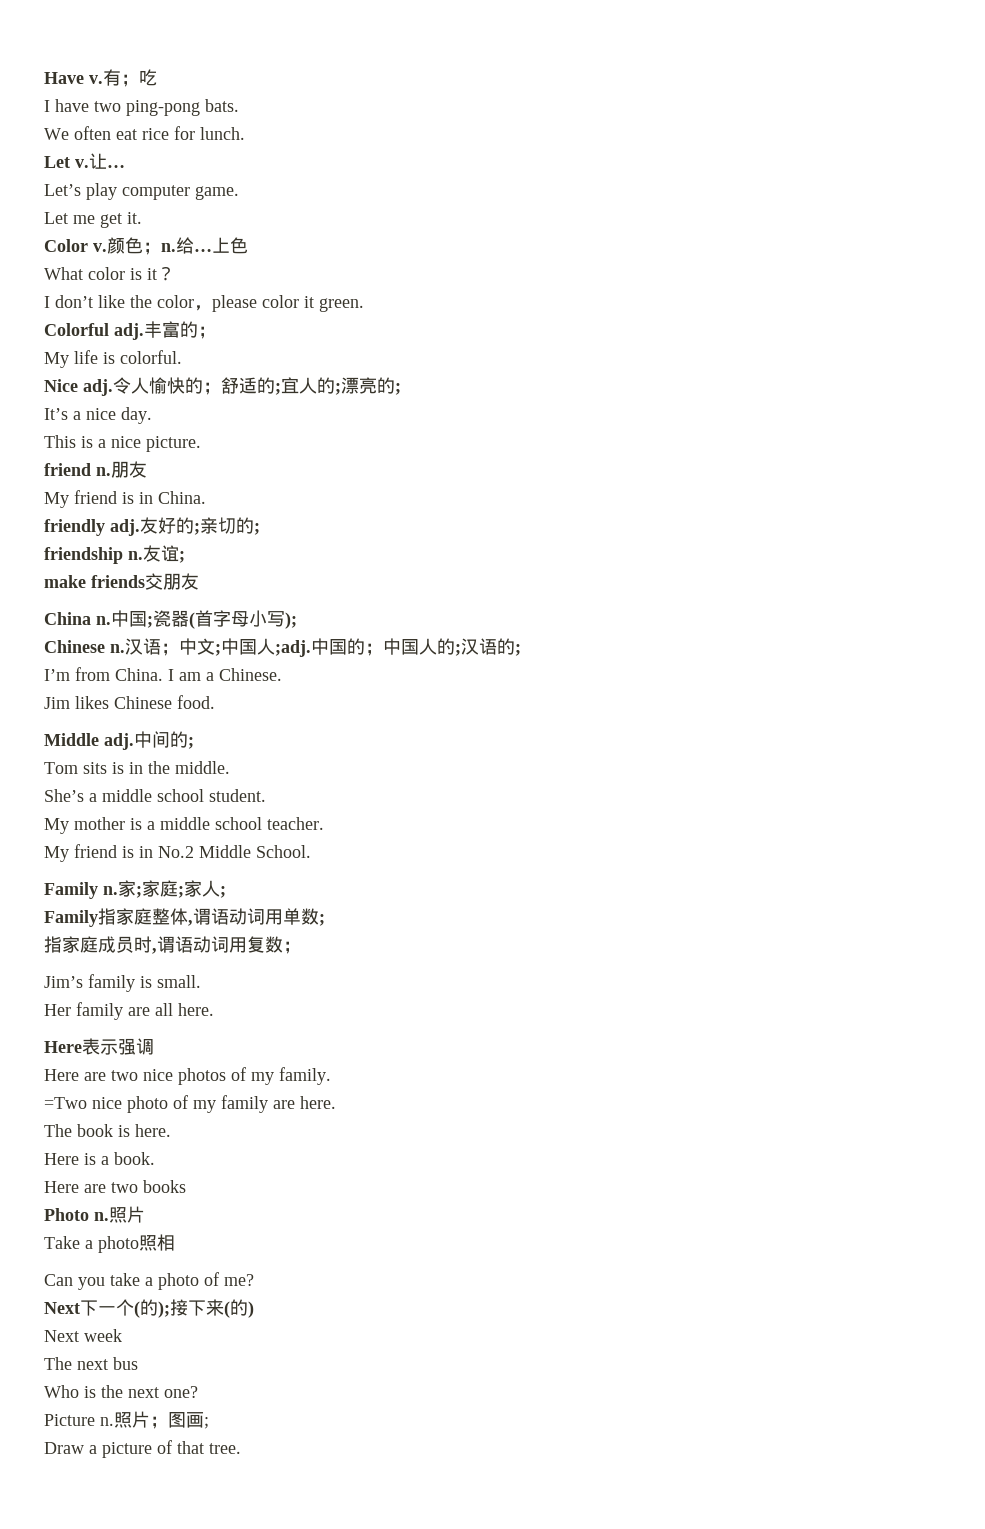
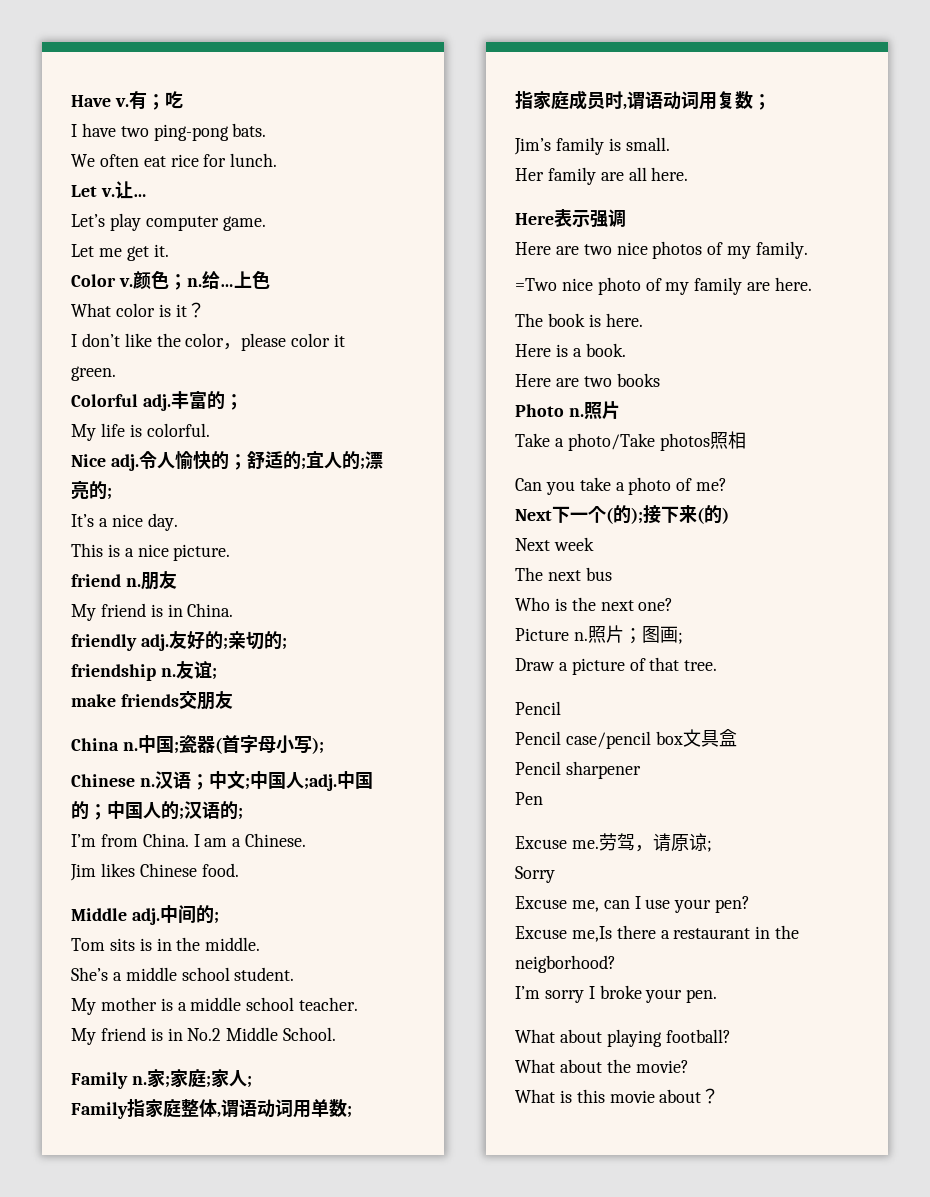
- Take a photo照相
+ Take a photo/Take photos照相
  Draw a picture of that tree.
+ Pencil
+ Pencil case/pencil box文具盒
+ Pencil sharpener
+ Pen
+ Excuse me.劳驾，请原谅;
+ Sorry
+ Excuse me, can I use your pen?
+ Excuse me,Is there a restaurant in the neigborhood?
+ I’m sorry I broke your pen.
+ What about playing football?
+ What about the movie?
+ What is this movie about？

